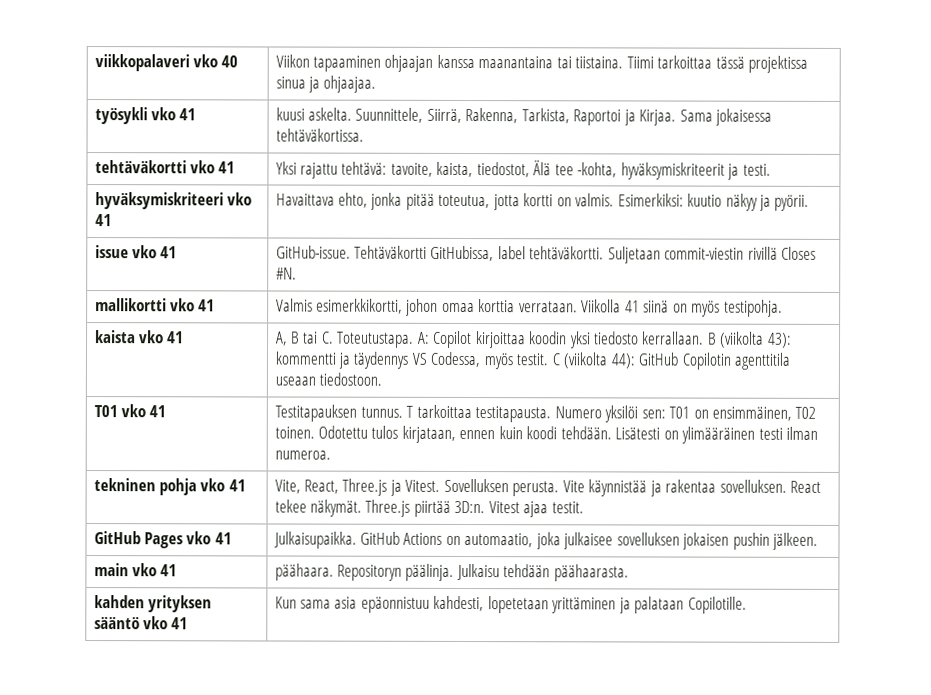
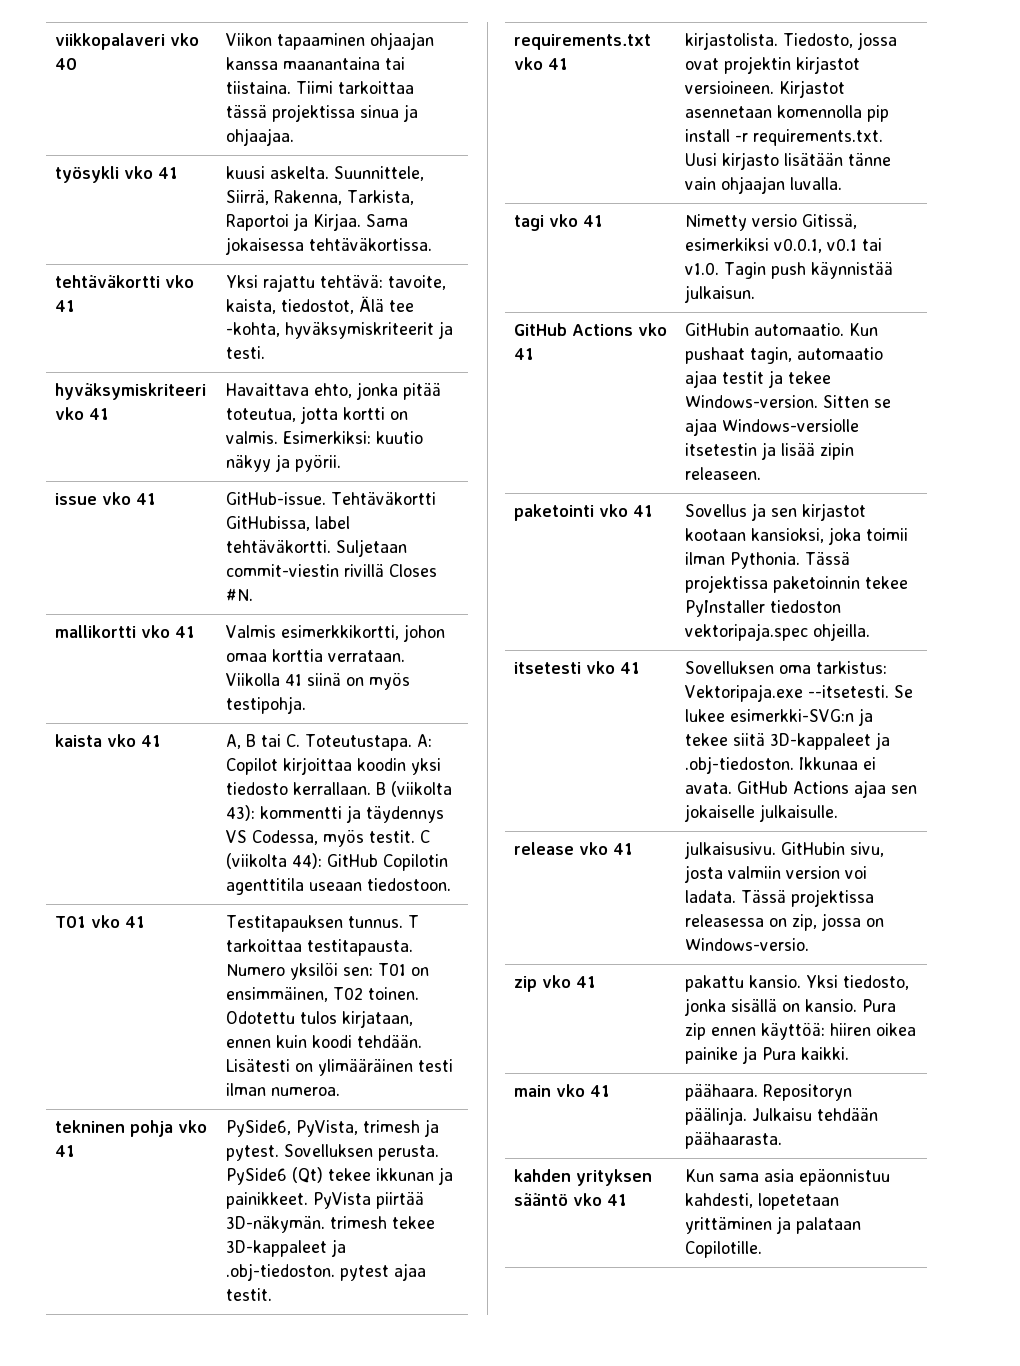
- tekninen pohja vko 41 | Vite, React, Three.js ja Vitest. Sovelluksen perusta. Vite käynnistää ja rakentaa sovelluksen. React tekee näkymät. Three.js piirtää 3D:n. Vitest ajaa testit.
+ tekninen pohja vko 41 | PySide6, PyVista, trimesh ja pytest. Sovelluksen perusta. PySide6 (Qt) tekee ikkunan ja painikkeet. PyVista piirtää 3D-näkymän. trimesh tekee 3D-kappaleet ja .obj-tiedoston. pytest ajaa testit.
- GitHub Pages vko 41 | Julkaisupaikka. GitHub Actions on automaatio, joka julkaisee sovelluksen jokaisen pushin jälkeen.
+ requirements.txt vko 41 | kirjastolista. Tiedosto, jossa ovat projektin kirjastot versioineen. Kirjastot asennetaan komennolla pip install -r requirements.txt. Uusi kirjasto lisätään tänne vain ohjaajan luvalla.
+ tagi vko 41 | Nimetty versio Gitissä, esimerkiksi v0.0.1, v0.1 tai v1.0. Tagin push käynnistää julkaisun.
+ GitHub Actions vko 41 | GitHubin automaatio. Kun pushaat tagin, automaatio ajaa testit ja tekee Windows-version. Sitten se ajaa Windows-versiolle itsetestin ja lisää zipin releaseen.
+ paketointi vko 41 | Sovellus ja sen kirjastot kootaan kansioksi, joka toimii ilman Pythonia. Tässä projektissa paketoinnin tekee PyInstaller tiedoston vektoripaja.spec ohjeilla.
+ itsetesti vko 41 | Sovelluksen oma tarkistus: Vektoripaja.exe --itsetesti. Se lukee esimerkki-SVG:n ja tekee siitä 3D-kappaleet ja .obj-tiedoston. Ikkunaa ei avata. GitHub Actions ajaa sen jokaiselle julkaisulle.
+ release vko 41 | julkaisusivu. GitHubin sivu, josta valmiin version voi ladata. Tässä projektissa releasessa on zip, jossa on Windows-versio.
+ zip vko 41 | pakattu kansio. Yksi tiedosto, jonka sisällä on kansio. Pura zip ennen käyttöä: hiiren oikea painike ja Pura kaikki.

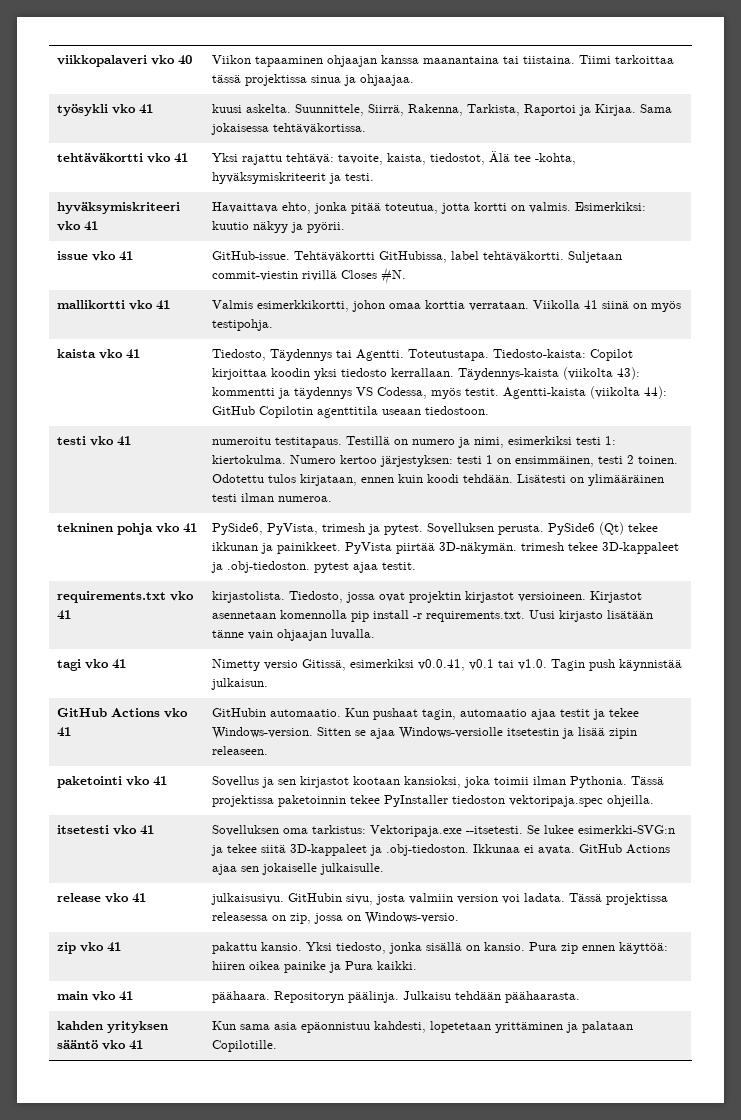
- kaista vko 41 | A, B tai C. Toteutustapa. A: Copilot kirjoittaa koodin yksi tiedosto kerrallaan. B (viikolta 43): kommentti ja täydennys VS Codessa, myös testit. C (viikolta 44): GitHub Copilotin agenttitila useaan tiedostoon.
+ kaista vko 41 | Tiedosto, Täydennys tai Agentti. Toteutustapa. Tiedosto-kaista: Copilot kirjoittaa koodin yksi tiedosto kerrallaan. Täydennys-kaista (viikolta 43): kommentti ja täydennys VS Codessa, myös testit. Agentti-kaista (viikolta 44): GitHub Copilotin agenttitila useaan tiedostoon.
- T01 vko 41 | Testitapauksen tunnus. T tarkoittaa testitapausta. Numero yksilöi sen: T01 on ensimmäinen, T02 toinen. Odotettu tulos kirjataan, ennen kuin koodi tehdään. Lisätesti on ylimääräinen testi ilman numeroa.
+ testi vko 41 | numeroitu testitapaus. Testillä on numero ja nimi, esimerkiksi testi 1: kiertokulma. Numero kertoo järjestyksen: testi 1 on ensimmäinen, testi 2 toinen. Odotettu tulos kirjataan, ennen kuin koodi tehdään. Lisätesti on ylimääräinen testi ilman numeroa.
- tagi vko 41 | Nimetty versio Gitissä, esimerkiksi v0.0.1, v0.1 tai v1.0. Tagin push käynnistää julkaisun.
+ tagi vko 41 | Nimetty versio Gitissä, esimerkiksi v0.0.41, v0.1 tai v1.0. Tagin push käynnistää julkaisun.

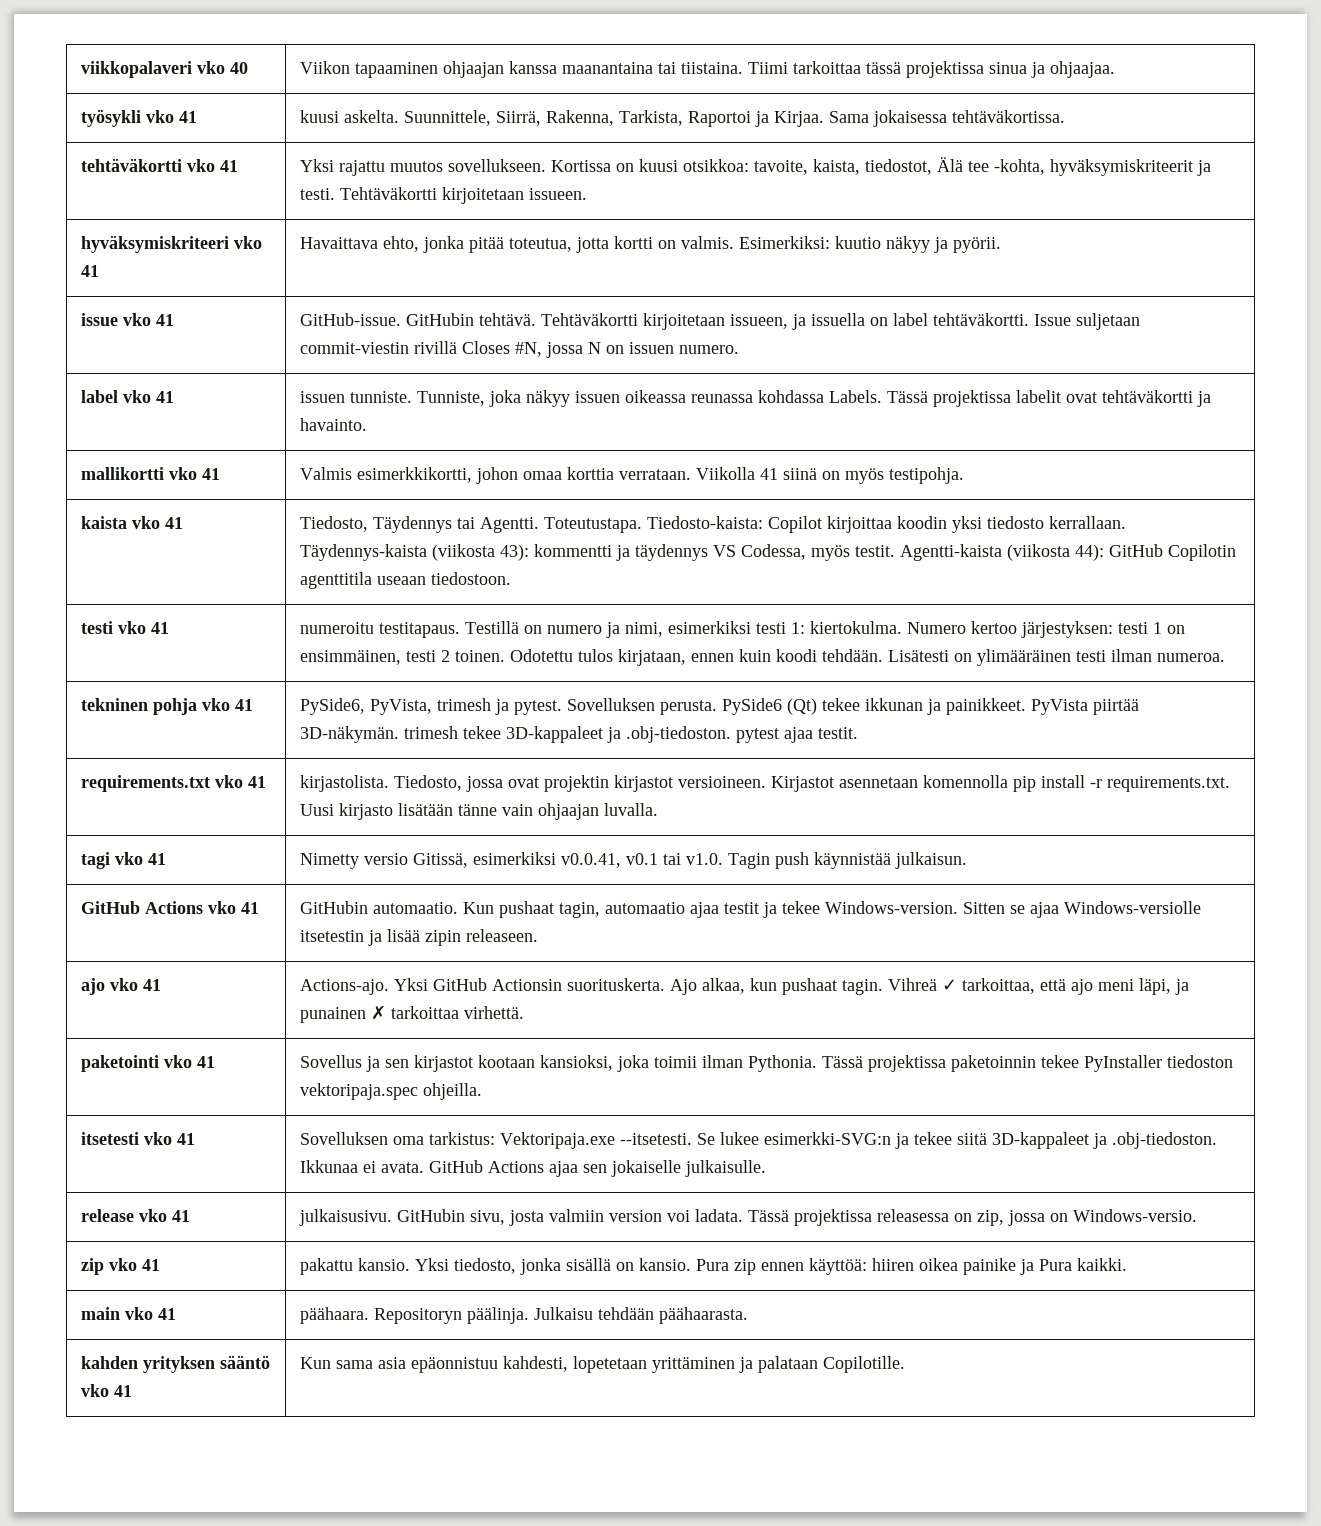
- tehtäväkortti vko 41 | Yksi rajattu tehtävä: tavoite, kaista, tiedostot, Älä tee -kohta, hyväksymiskriteerit ja testi.
+ tehtäväkortti vko 41 | Yksi rajattu muutos sovellukseen. Kortissa on kuusi otsikkoa: tavoite, kaista, tiedostot, Älä tee -kohta, hyväksymiskriteerit ja testi. Tehtäväkortti kirjoitetaan issueen.
- issue vko 41 | GitHub-issue. Tehtäväkortti GitHubissa, label tehtäväkortti. Suljetaan commit-viestin rivillä Closes #N.
+ issue vko 41 | GitHub-issue. GitHubin tehtävä. Tehtäväkortti kirjoitetaan issueen, ja issuella on label tehtäväkortti. Issue suljetaan commit-viestin rivillä Closes #N, jossa N on issuen numero.
+ label vko 41 | issuen tunniste. Tunniste, joka näkyy issuen oikeassa reunassa kohdassa Labels. Tässä projektissa labelit ovat tehtäväkortti ja havainto.
- kaista vko 41 | Tiedosto, Täydennys tai Agentti. Toteutustapa. Tiedosto-kaista: Copilot kirjoittaa koodin yksi tiedosto kerrallaan. Täydennys-kaista (viikolta 43): kommentti ja täydennys VS Codessa, myös testit. Agentti-kaista (viikolta 44): GitHub Copilotin agenttitila useaan tiedostoon.
+ kaista vko 41 | Tiedosto, Täydennys tai Agentti. Toteutustapa. Tiedosto-kaista: Copilot kirjoittaa koodin yksi tiedosto kerrallaan. Täydennys-kaista (viikosta 43): kommentti ja täydennys VS Codessa, myös testit. Agentti-kaista (viikosta 44): GitHub Copilotin agenttitila useaan tiedostoon.
+ ajo vko 41 | Actions-ajo. Yksi GitHub Actionsin suorituskerta. Ajo alkaa, kun pushaat tagin. Vihreä ✓ tarkoittaa, että ajo meni läpi, ja punainen ✗ tarkoittaa virhettä.

